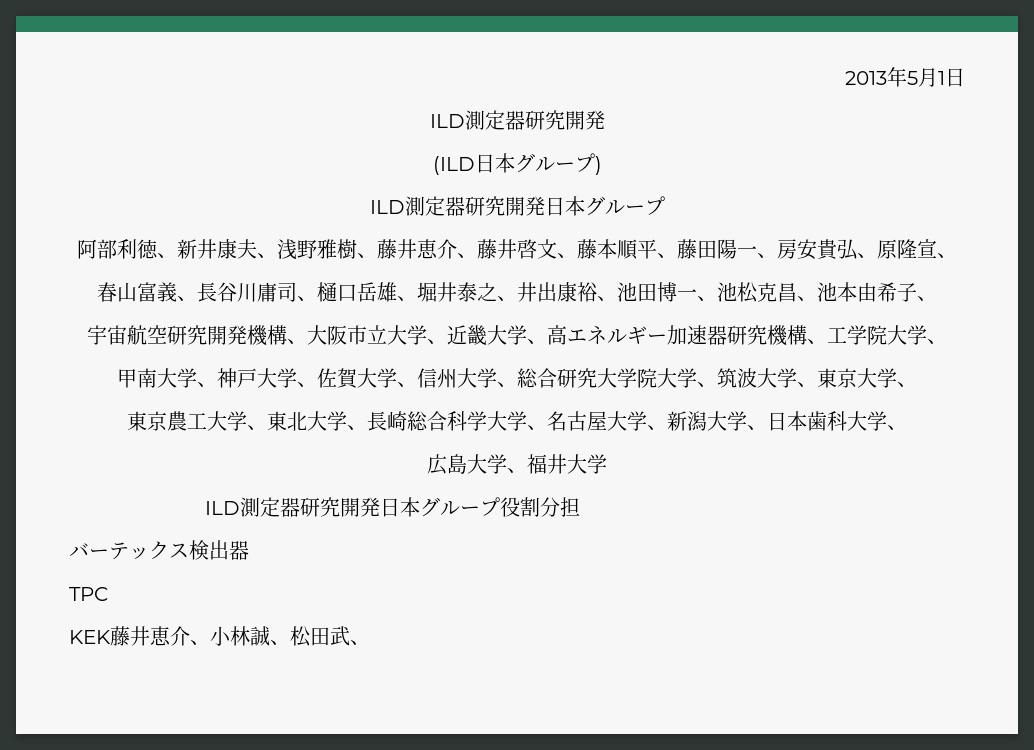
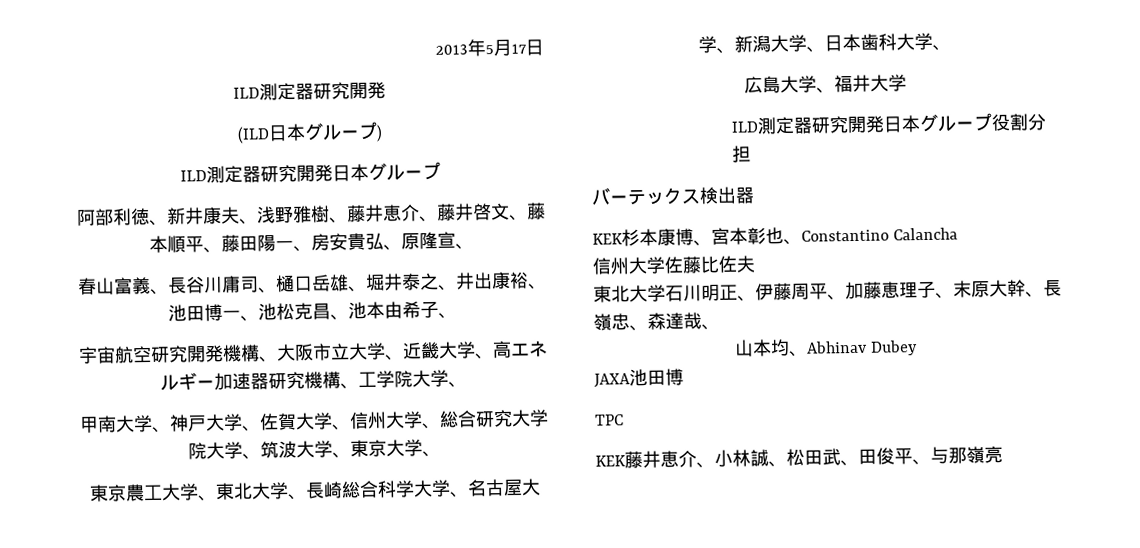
- 2013年5月1日
+ 2013年5月17日
+ KEK杉本康博、宮本彰也、Constantino Calancha
+ 信州大学佐藤比佐夫
+ 東北大学石川明正、伊藤周平、加藤恵理子、末原大幹、長嶺忠、森達哉、
+ 山本均、Abhinav Dubey
+ JAXA池田博
- KEK藤井恵介、小林誠、松田武、
+ KEK藤井恵介、小林誠、松田武、田俊平、与那嶺亮

